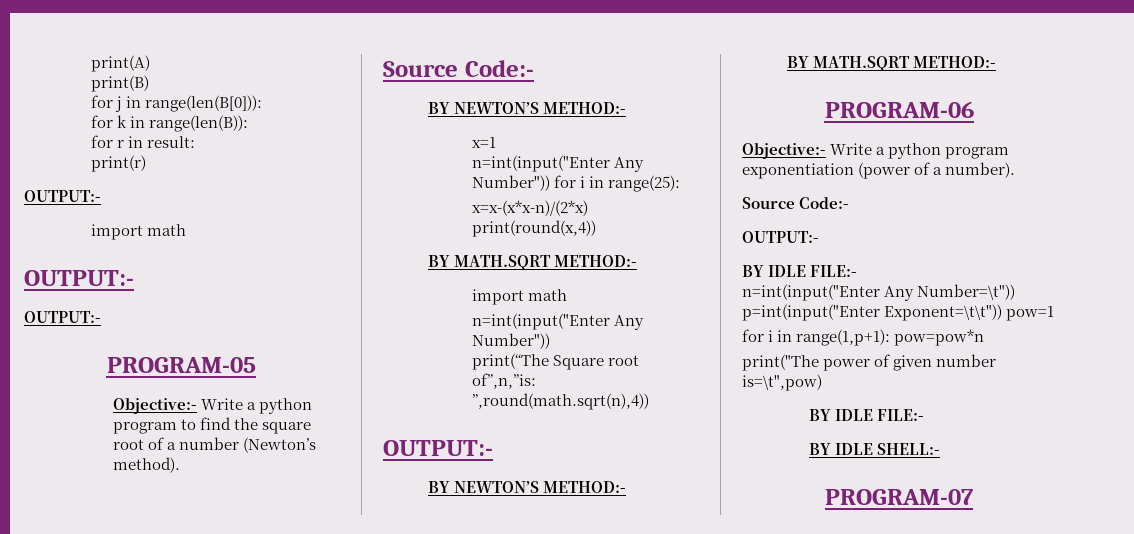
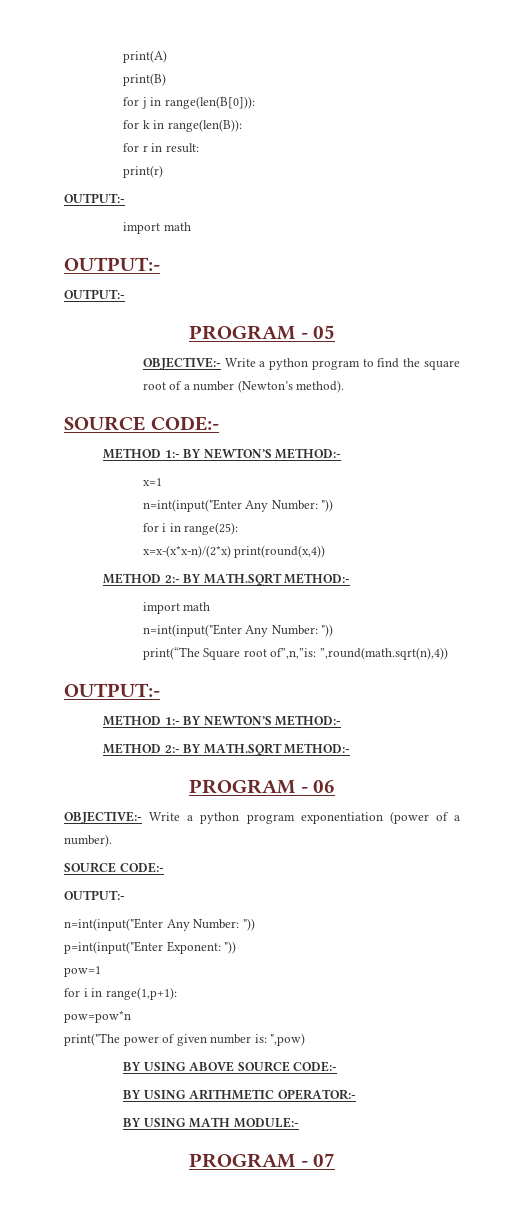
- PROGRAM-05
- Objective:- Write a python program to find the square root of a number (Newton’s method).
- Source Code:-
- BY NEWTON’S METHOD:-
+ PROGRAM - 05
+ OBJECTIVE:- Write a python program to find the square root of a number (Newton’s method).
+ SOURCE CODE:-
+ METHOD 1:- BY NEWTON’S METHOD:-
  x=1
- n=int(input("Enter Any Number")) for i in range(25):
+ n=int(input("Enter Any Number: "))
+ for i in range(25):
  x=x-(x*x-n)/(2*x) print(round(x,4))
- BY MATH.SQRT METHOD:-
+ METHOD 2:- BY MATH.SQRT METHOD:-
  import math
- n=int(input("Enter Any Number"))
+ n=int(input("Enter Any Number: "))
  print(“The Square root of”,n,”is: ”,round(math.sqrt(n),4))
  OUTPUT:-
- BY NEWTON’S METHOD:-
- BY MATH.SQRT METHOD:-
- PROGRAM-06
- Objective:- Write a python program exponentiation (power of a number).
- Source Code:-
+ METHOD 1:- BY NEWTON’S METHOD:-
+ METHOD 2:- BY MATH.SQRT METHOD:-
+ PROGRAM - 06
+ OBJECTIVE:- Write a python program exponentiation (power of a number).
+ SOURCE CODE:-
  OUTPUT:-
- BY IDLE FILE:-
- n=int(input("Enter Any Number=\t")) p=int(input("Enter Exponent=\t\t")) pow=1
+ n=int(input("Enter Any Number: "))
+ p=int(input("Enter Exponent: "))
+ pow=1
- for i in range(1,p+1): pow=pow*n
+ for i in range(1,p+1):
+ pow=pow*n
- print("The power of given number is=\t",pow)
- BY IDLE FILE:-
- BY IDLE SHELL:-
- PROGRAM-07
+ print("The power of given number is: ",pow)
+ BY USING ABOVE SOURCE CODE:-
+ BY USING ARITHMETIC OPERATOR:-
+ BY USING MATH MODULE:-
+ PROGRAM - 07

